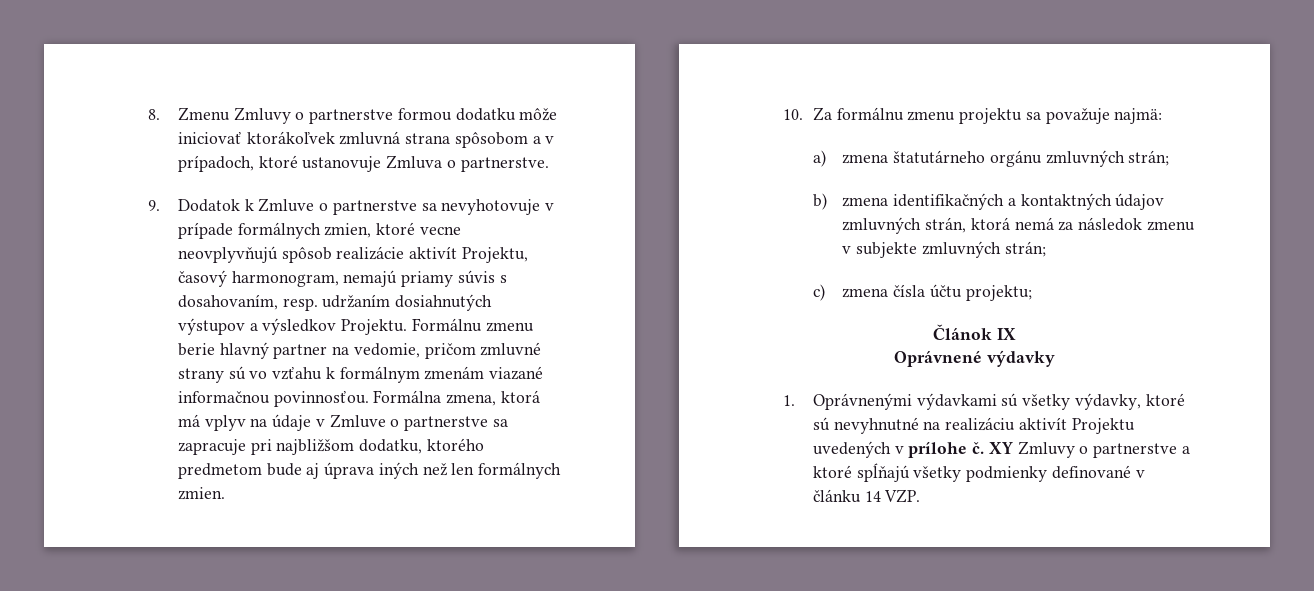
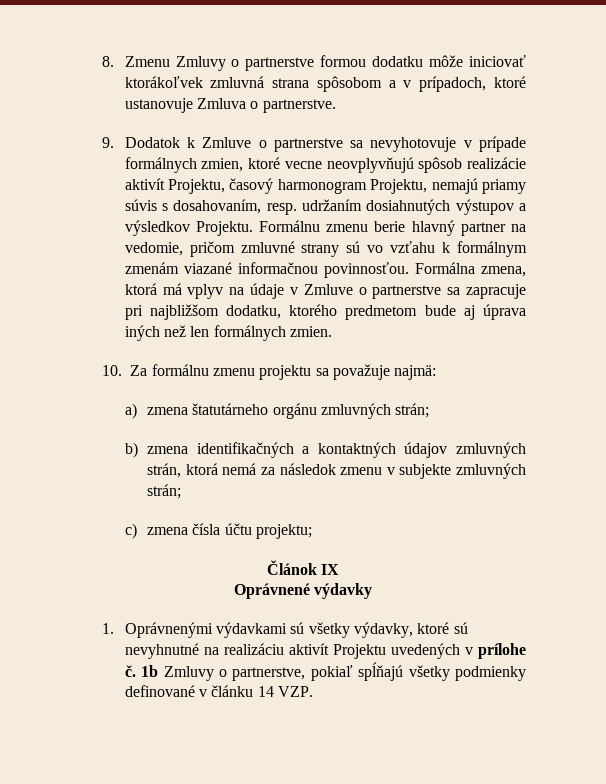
- 9. Dodatok k Zmluve o partnerstve sa nevyhotovuje v prípade formálnych zmien, ktoré vecne neovplyvňujú spôsob realizácie aktivít Projektu, časový harmonogram, nemajú priamy súvis s dosahovaním, resp. udržaním dosiahnutých výstupov a výsledkov Projektu.
+ 9. Dodatok k Zmluve o partnerstve sa nevyhotovuje v prípade formálnych zmien, ktoré vecne neovplyvňujú spôsob realizácie aktivít Projektu, časový harmonogram Projektu, nemajú priamy súvis s dosahovaním, resp. udržaním dosiahnutých výstupov a výsledkov Projektu.
- XY Zmluvy o partnerstve a ktoré spĺňajú všetky podmienky definované v článku 14 VZP.
+ 1b Zmluvy o partnerstve, pokiaľ spĺňajú všetky podmienky definované v článku 14 VZP.

